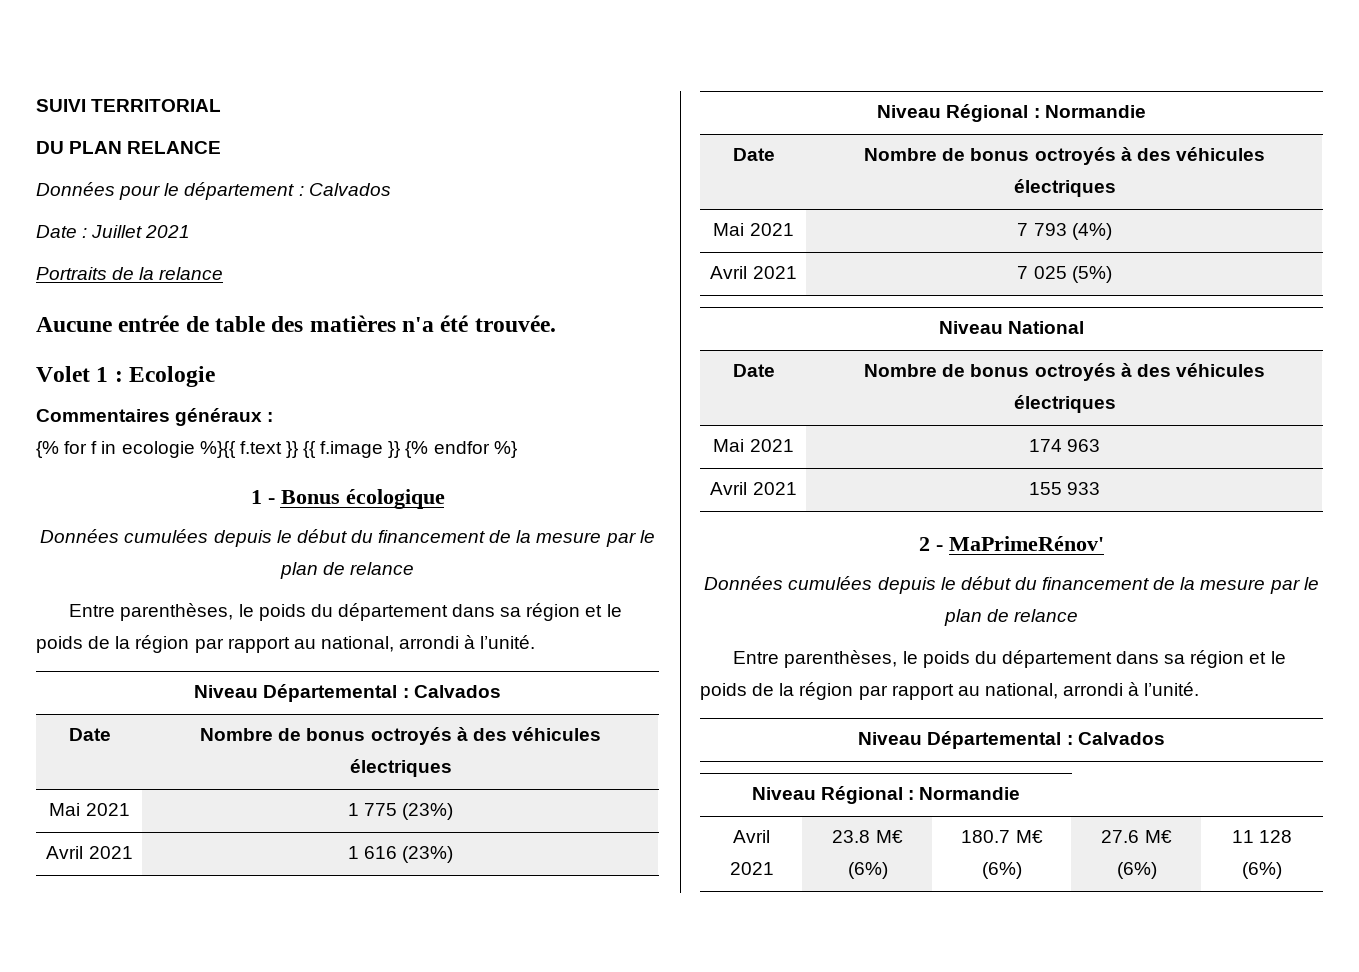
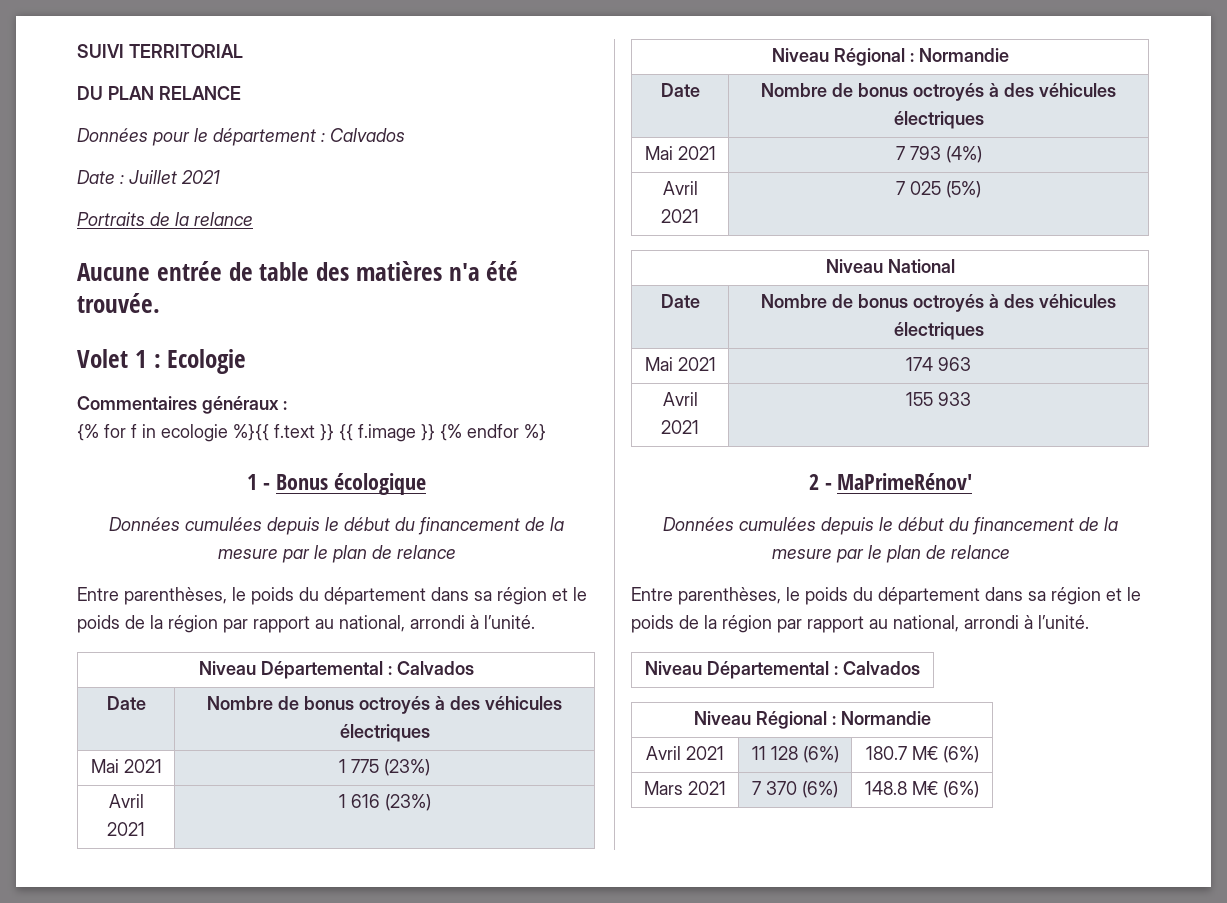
- Avril 2021 | 23.8 M€ (6%) | 180.7 M€ (6%) | 27.6 M€ (6%) | 11 128 (6%)
+ Avril 2021 | 11 128 (6%) | 180.7 M€ (6%)
+ Mars 2021 | 7 370 (6%) | 148.8 M€ (6%)

